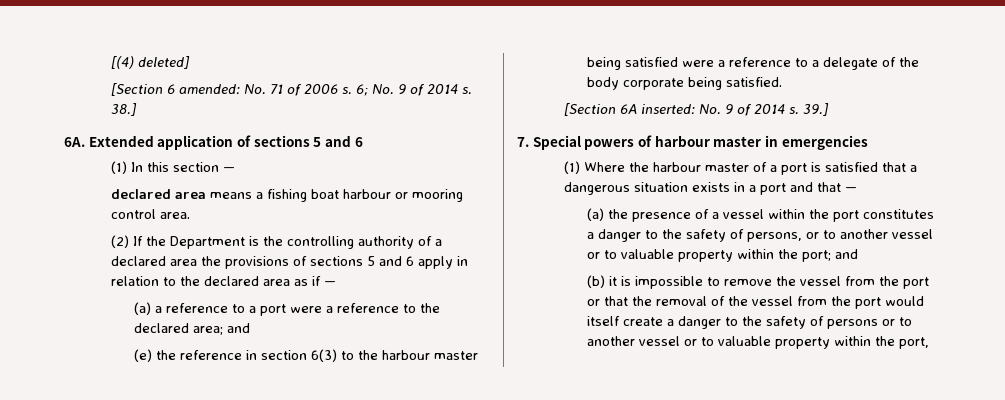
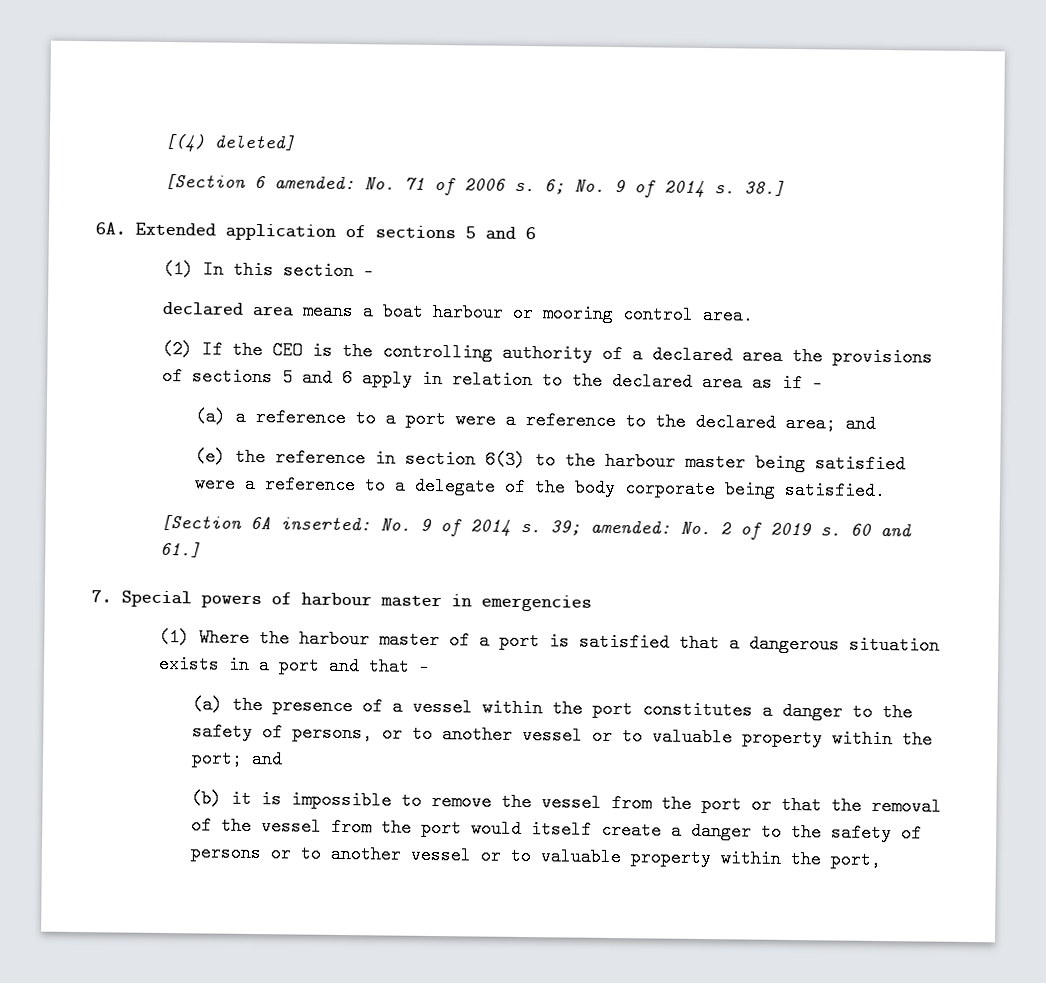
- declared area means a fishing boat harbour or mooring control area.
+ declared area means a boat harbour or mooring control area.
- (2) If the Department is the controlling authority of a declared area the provisions of sections 5 and 6 apply in relation to the declared area as if —
+ (2) If the CEO is the controlling authority of a declared area the provisions of sections 5 and 6 apply in relation to the declared area as if —
- 39.]
+ 39; amended: No. 2 of 2019 s. 60 and 61.]

